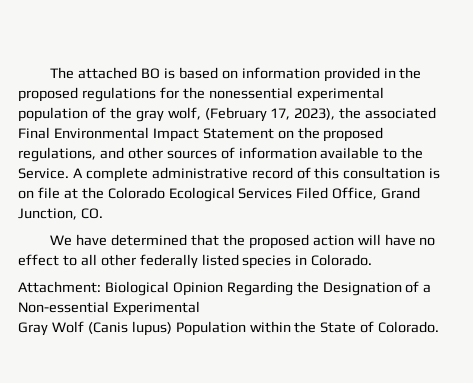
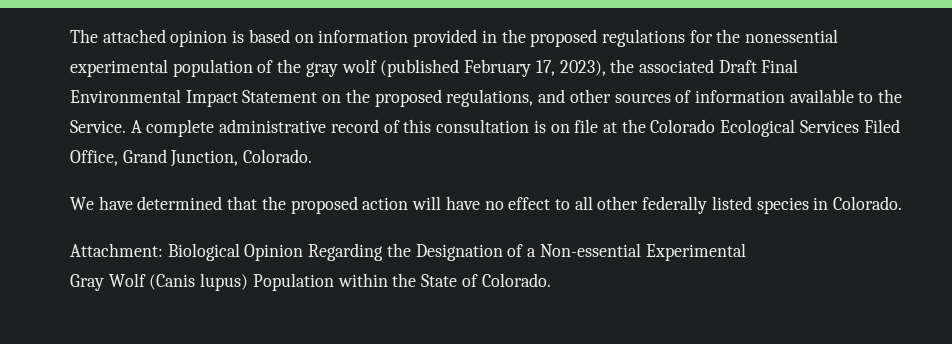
- The attached BO is based on information provided in the proposed regulations for the nonessential experimental population of the gray wolf, (February 17, 2023), the associated Final Environmental Impact Statement on the proposed regulations, and other sources of information available to the Service.
+ The attached opinion is based on information provided in the proposed regulations for the nonessential experimental population of the gray wolf (published February 17, 2023), the associated Draft Final Environmental Impact Statement on the proposed regulations, and other sources of information available to the Service.
- A complete administrative record of this consultation is on file at the Colorado Ecological Services Filed Office, Grand Junction, CO.
+ A complete administrative record of this consultation is on file at the Colorado Ecological Services Filed Office, Grand Junction, Colorado.

